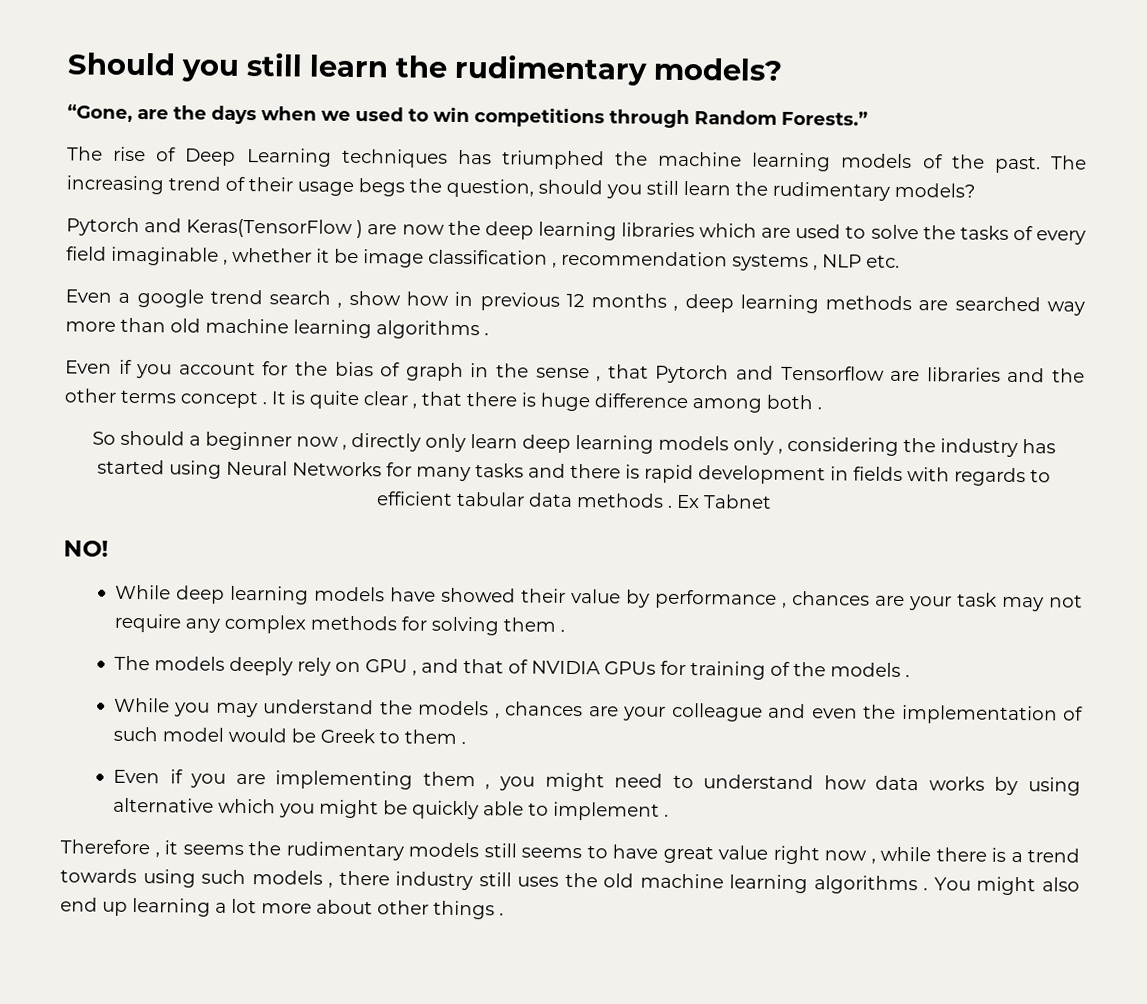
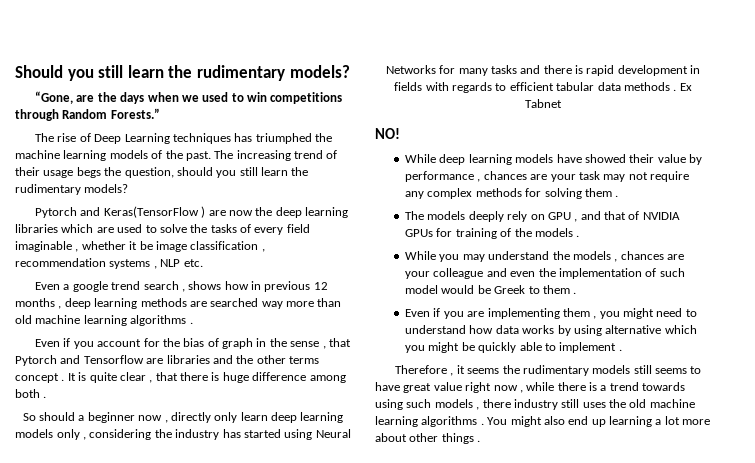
- Even a google trend search , show how in previous 12 months , deep learning methods are searched way more than old machine learning algorithms .
+ Even a google trend search , shows how in previous 12 months , deep learning methods are searched way more than old machine learning algorithms .

